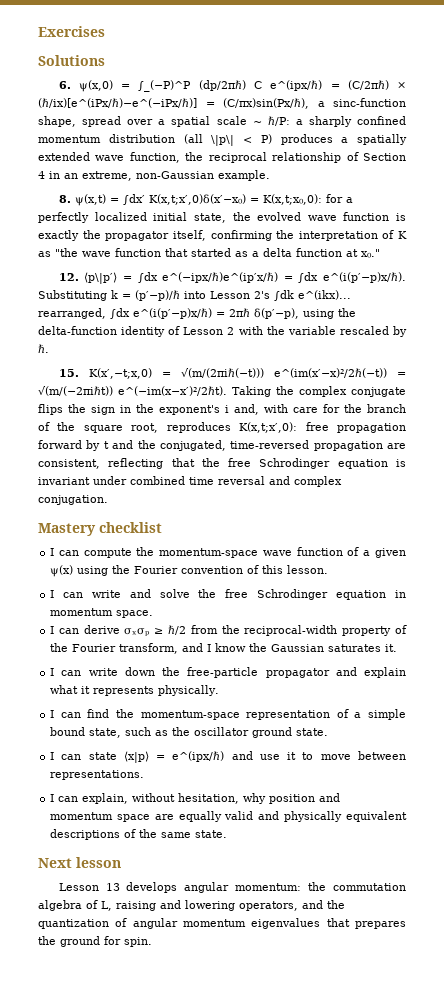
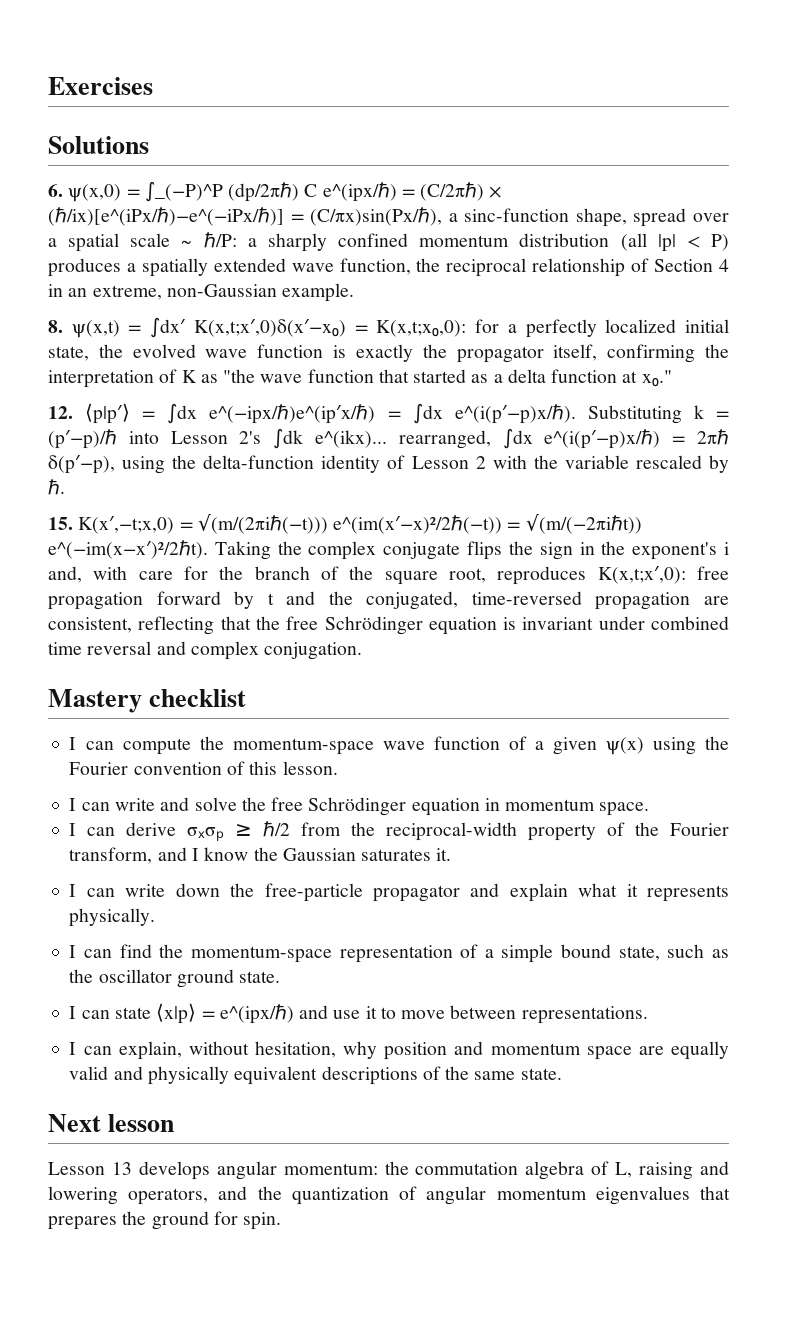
- 6. ψ(x,0) = ∫_(−P)^P (dp/2πℏ) C e^(ipx/ℏ) = (C/2πℏ) × (ℏ/ix)[e^(iPx/ℏ)−e^(−iPx/ℏ)] = (C/πx)sin(Px/ℏ), a sinc-function shape, spread over a spatial scale ~ ℏ/P: a sharply confined momentum distribution (all \|p\| < P) produces a spatially extended wave function, the reciprocal relationship of Section 4 in an extreme, non-Gaussian example.
+ 6. ψ(x,0) = ∫_(−P)^P (dp/2πℏ) C e^(ipx/ℏ) = (C/2πℏ) × (ℏ/ix)[e^(iPx/ℏ)−e^(−iPx/ℏ)] = (C/πx)sin(Px/ℏ), a sinc-function shape, spread over a spatial scale ~ ℏ/P: a sharply confined momentum distribution (all |p| < P) produces a spatially extended wave function, the reciprocal relationship of Section 4 in an extreme, non-Gaussian example.
- 12. ⟨p\|p′⟩ = ∫dx e^(−ipx/ℏ)e^(ip′x/ℏ) = ∫dx e^(i(p′−p)x/ℏ).
+ 12. ⟨p|p′⟩ = ∫dx e^(−ipx/ℏ)e^(ip′x/ℏ) = ∫dx e^(i(p′−p)x/ℏ).
- Taking the complex conjugate flips the sign in the exponent's i and, with care for the branch of the square root, reproduces K(x,t;x′,0): free propagation forward by t and the conjugated, time-reversed propagation are consistent, reflecting that the free Schrodinger equation is invariant under combined time reversal and complex conjugation.
+ Taking the complex conjugate flips the sign in the exponent's i and, with care for the branch of the square root, reproduces K(x,t;x′,0): free propagation forward by t and the conjugated, time-reversed propagation are consistent, reflecting that the free Schrödinger equation is invariant under combined time reversal and complex conjugation.
- I can write and solve the free Schrodinger equation in momentum space.
+ I can write and solve the free Schrödinger equation in momentum space.

